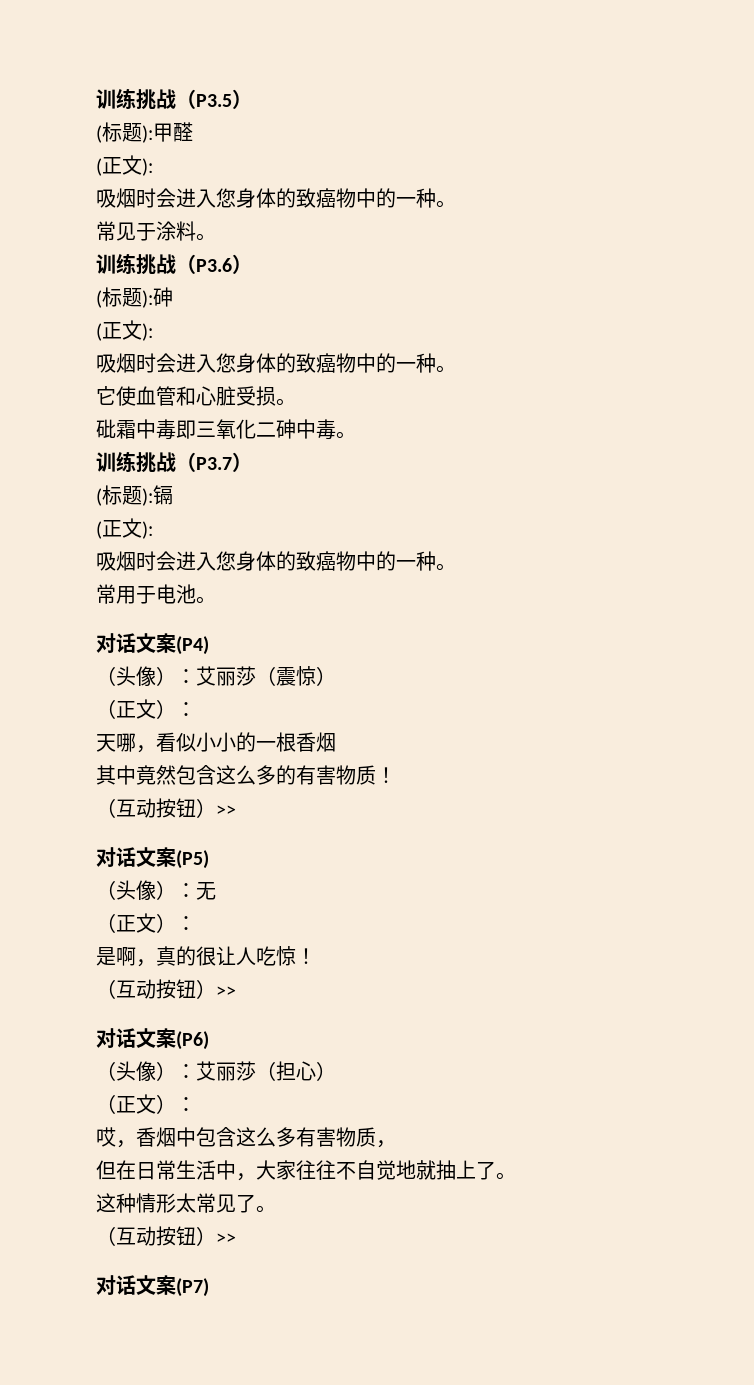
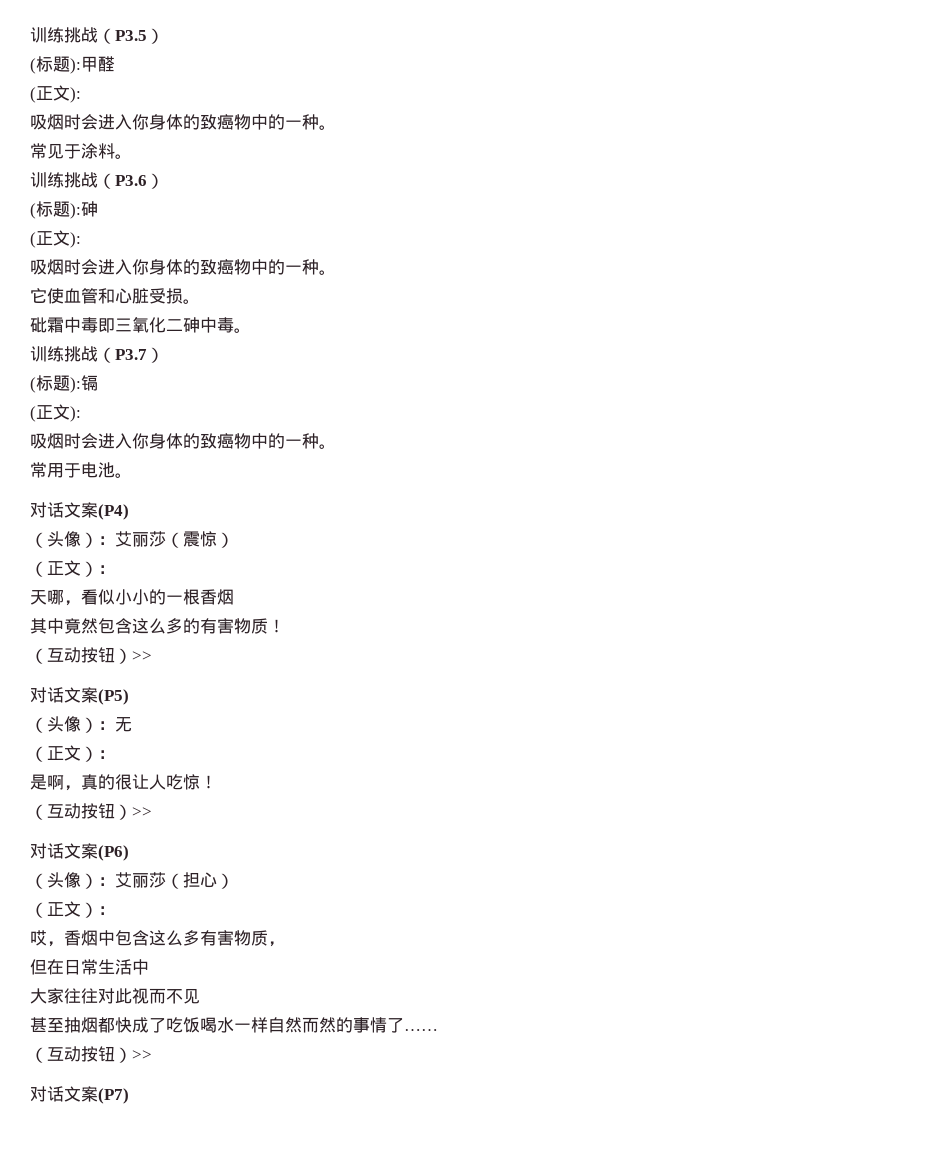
  (标题):甲醛
  (正文):
- 吸烟时会进入您身体的致癌物中的一种。
+ 吸烟时会进入你身体的致癌物中的一种。
  (标题):砷
  (正文):
- 吸烟时会进入您身体的致癌物中的一种。
+ 吸烟时会进入你身体的致癌物中的一种。
  (标题):镉
  (正文):
- 吸烟时会进入您身体的致癌物中的一种。
+ 吸烟时会进入你身体的致癌物中的一种。
- 但在日常生活中，大家往往不自觉地就抽上了。
- 这种情形太常见了。
+ 但在日常生活中
+ 大家往往对此视而不见
+ 甚至抽烟都快成了吃饭喝水一样自然而然的事情了……

